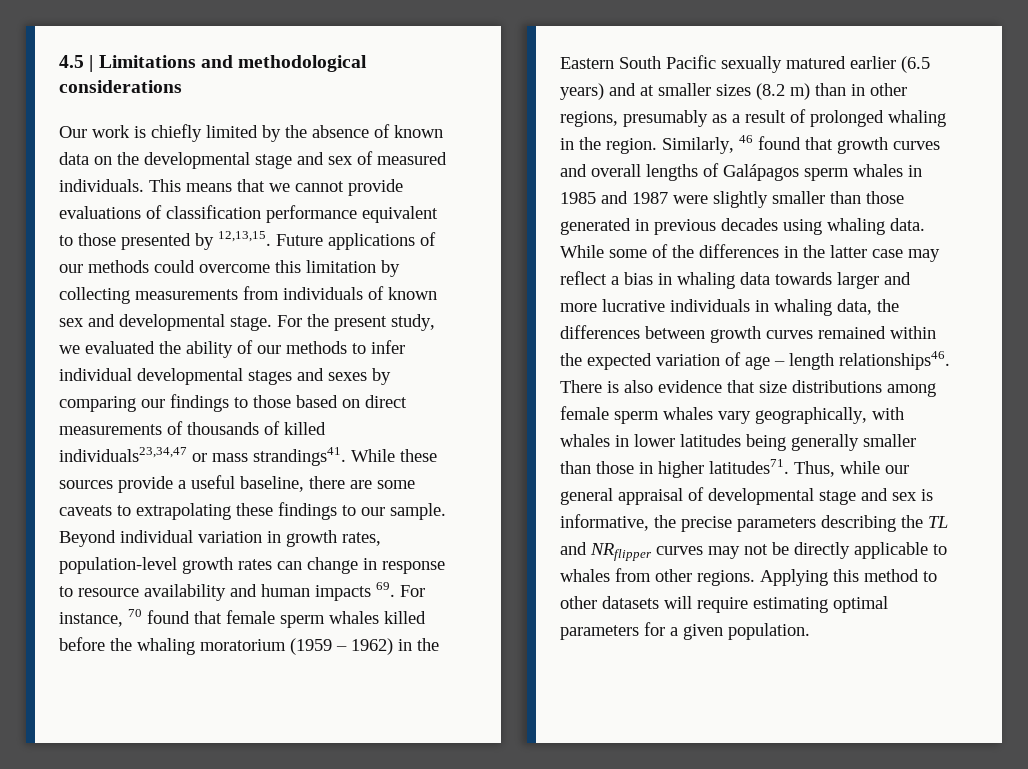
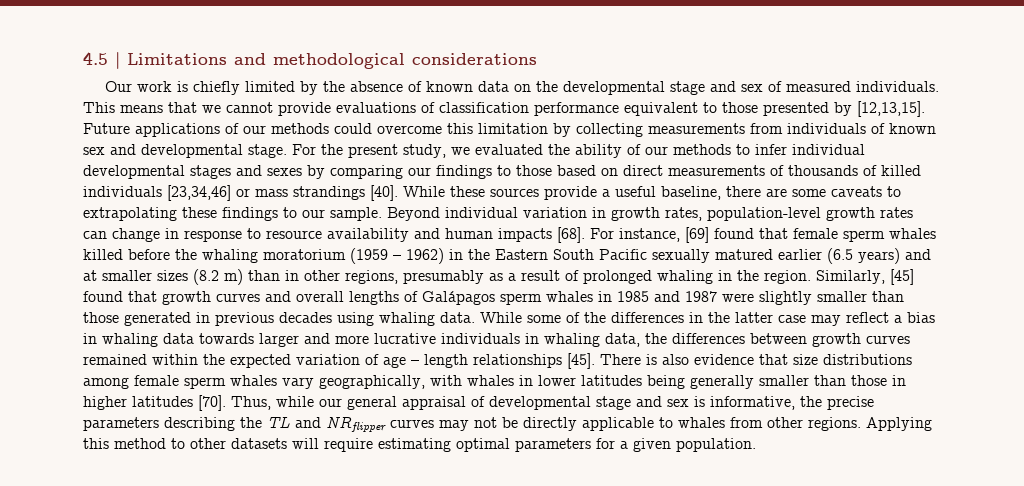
- This means that we cannot provide evaluations of classification performance equivalent to those presented by 12,13,15.
+ This means that we cannot provide evaluations of classification performance equivalent to those presented by [12,13,15].
- For the present study, we evaluated the ability of our methods to infer individual developmental stages and sexes by comparing our findings to those based on direct measurements of thousands of killed individuals23,34,47 or mass strandings41.
+ For the present study, we evaluated the ability of our methods to infer individual developmental stages and sexes by comparing our findings to those based on direct measurements of thousands of killed individuals [23,34,46] or mass strandings [40].
- Beyond individual variation in growth rates, population-level growth rates can change in response to resource availability and human impacts 69. For instance, 70 found that female sperm whales killed before the whaling moratorium (1959 – 1962) in the Eastern South Pacific sexually matured earlier (6.5 years) and at smaller sizes (8.2 m) than in other regions, presumably as a result of prolonged whaling in the region.
+ Beyond individual variation in growth rates, population-level growth rates can change in response to resource availability and human impacts [68]. For instance, [69] found that female sperm whales killed before the whaling moratorium (1959 – 1962) in the Eastern South Pacific sexually matured earlier (6.5 years) and at smaller sizes (8.2 m) than in other regions, presumably as a result of prolonged whaling in the region.
- Similarly, 46 found that growth curves and overall lengths of Galápagos sperm whales in 1985 and 1987 were slightly smaller than those generated in previous decades using whaling data.
+ Similarly, [45] found that growth curves and overall lengths of Galápagos sperm whales in 1985 and 1987 were slightly smaller than those generated in previous decades using whaling data.
- While some of the differences in the latter case may reflect a bias in whaling data towards larger and more lucrative individuals in whaling data, the differences between growth curves remained within the expected variation of age – length relationships46.
+ While some of the differences in the latter case may reflect a bias in whaling data towards larger and more lucrative individuals in whaling data, the differences between growth curves remained within the expected variation of age – length relationships [45].
- There is also evidence that size distributions among female sperm whales vary geographically, with whales in lower latitudes being generally smaller than those in higher latitudes71.
+ There is also evidence that size distributions among female sperm whales vary geographically, with whales in lower latitudes being generally smaller than those in higher latitudes [70].

